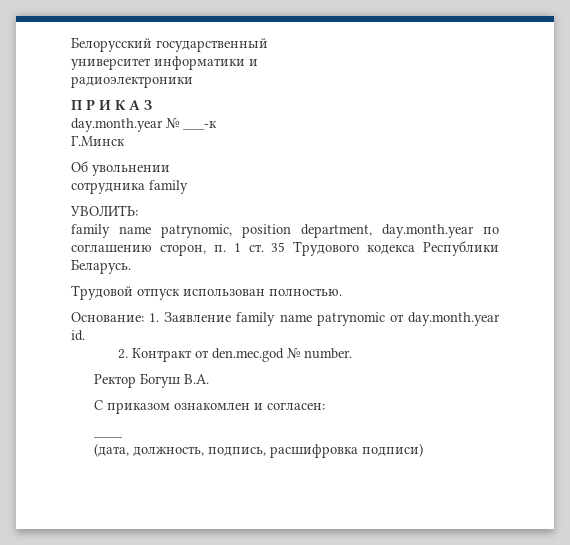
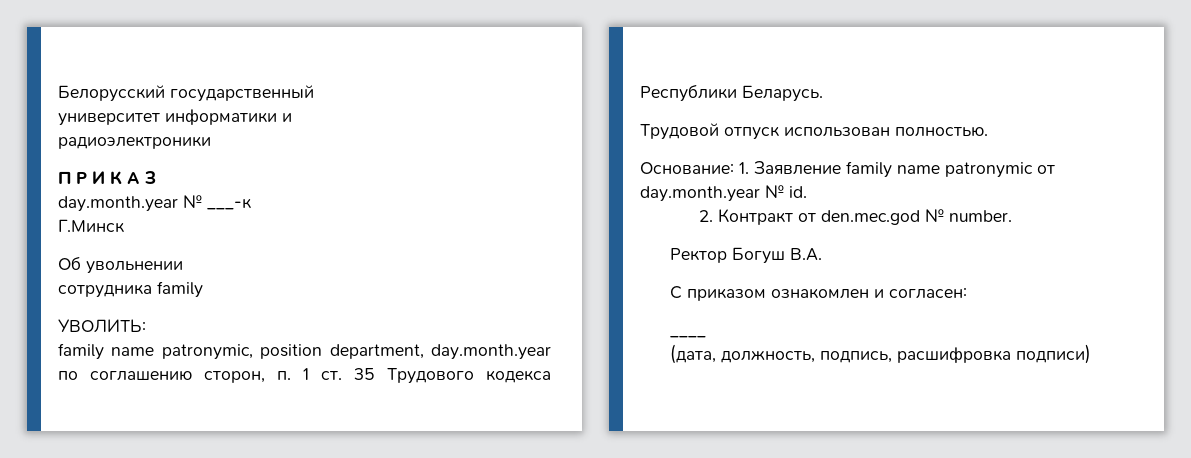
- family name patrynomic, position department, day.month.year по соглашению сторон, п. 1 ст. 35 Трудового кодекса Республики Беларусь.
+ family name patronymic, position department, day.month.year по соглашению сторон, п. 1 ст. 35 Трудового кодекса Республики Беларусь.
- Основание: 1. Заявление family name patrynomic от day.month.year id.
+ Основание: 1. Заявление family name patronymic от day.month.year № id.

